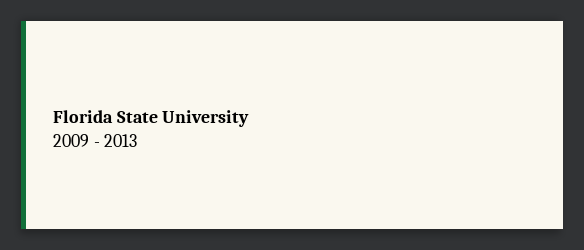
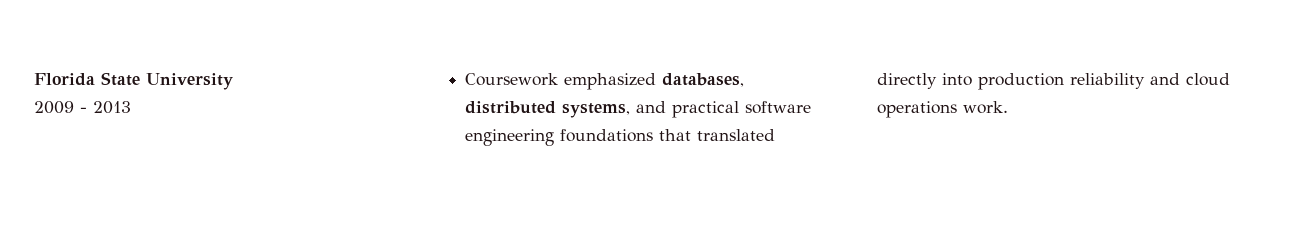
+ Coursework emphasized databases, distributed systems, and practical software engineering foundations that translated directly into production reliability and cloud operations work.

